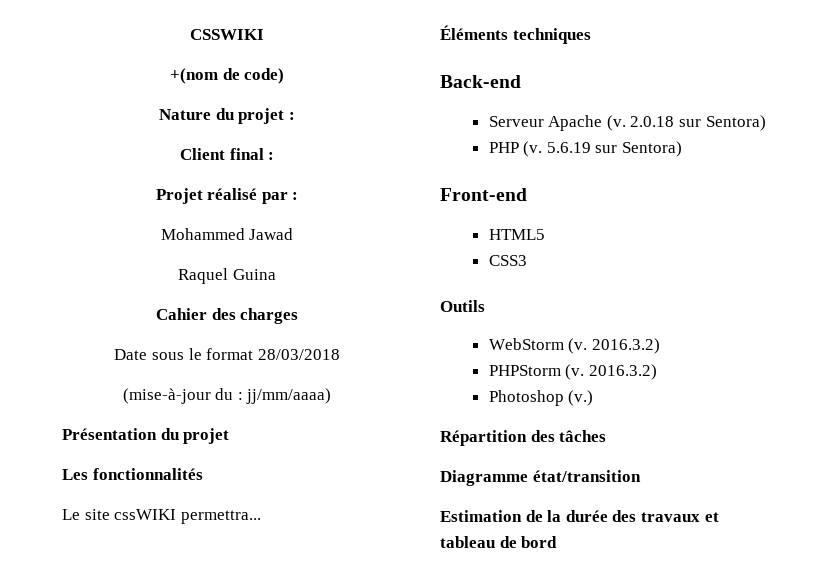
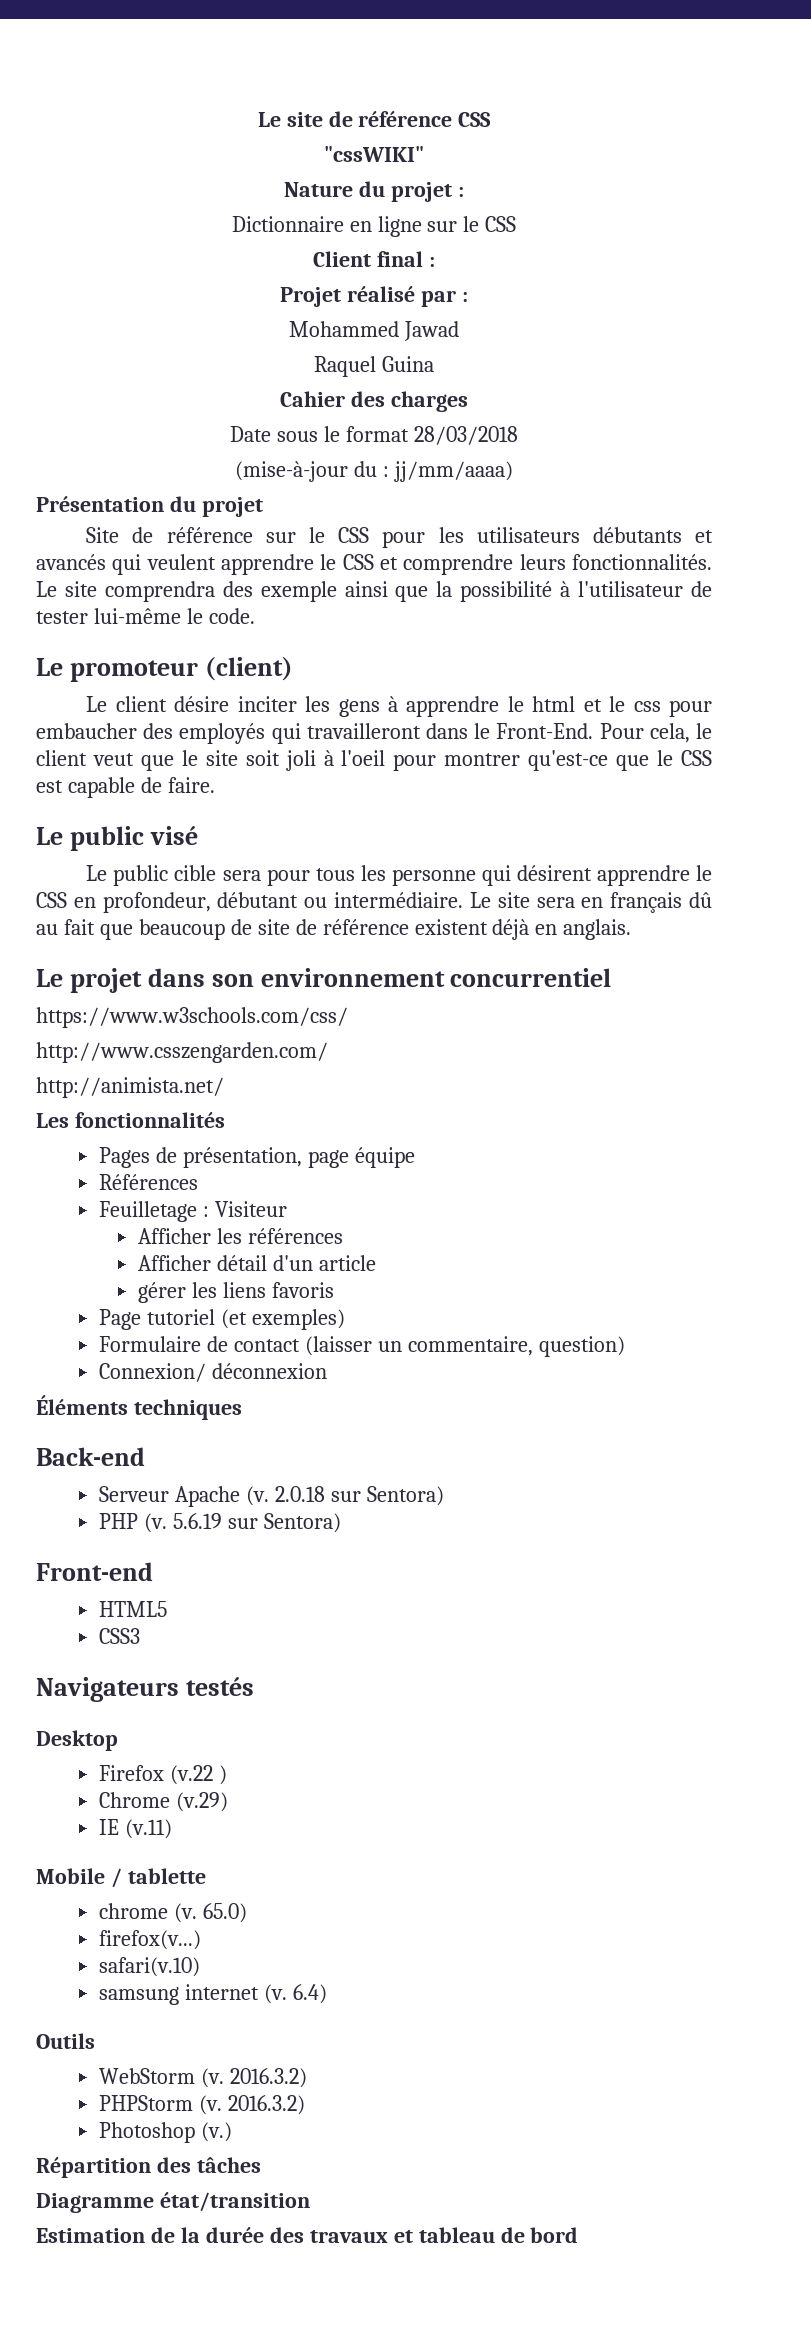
- CSSWIKI
- +(nom de code)
+ Le site de référence CSS
+ "cssWIKI"
  Nature du projet :
+ Dictionnaire en ligne sur le CSS
+ Site de référence sur le CSS pour les utilisateurs débutants et avancés qui veulent apprendre le CSS et comprendre leurs fonctionnalités. Le site comprendra des exemple ainsi que la possibilité à l'utilisateur de tester lui-même le code.
+ Le promoteur (client)
+ Le client désire inciter les gens à apprendre le html et le css pour embaucher des employés qui travailleront dans le Front-End. Pour cela, le client veut que le site soit joli à l'oeil pour montrer qu'est-ce que le CSS est capable de faire.
+ Le public visé
+ Le public cible sera pour tous les personne qui désirent apprendre le CSS en profondeur, débutant ou intermédiaire. Le site sera en français dû au fait que beaucoup de site de référence existent déjà en anglais.
+ Le projet dans son environnement concurrentiel
+ https://www.w3schools.com/css/
+ http://www.csszengarden.com/
+ http://animista.net/
  Les fonctionnalités
- Le site cssWIKI permettra...
+ Pages de présentation, page équipe
+ Références
+ Feuilletage : Visiteur
+ Afficher les références
+ Afficher détail d'un article
+ gérer les liens favoris
+ Page tutoriel (et exemples)
+ Formulaire de contact (laisser un commentaire, question)
+ Connexion/ déconnexion
+ Navigateurs testés
+ Desktop
+ Firefox (v.22 )
+ Chrome (v.29)
+ IE (v.11)
+ Mobile / tablette
+ chrome (v. 65.0)
+ firefox(v...)
+ safari(v.10)
+ samsung internet (v. 6.4)

